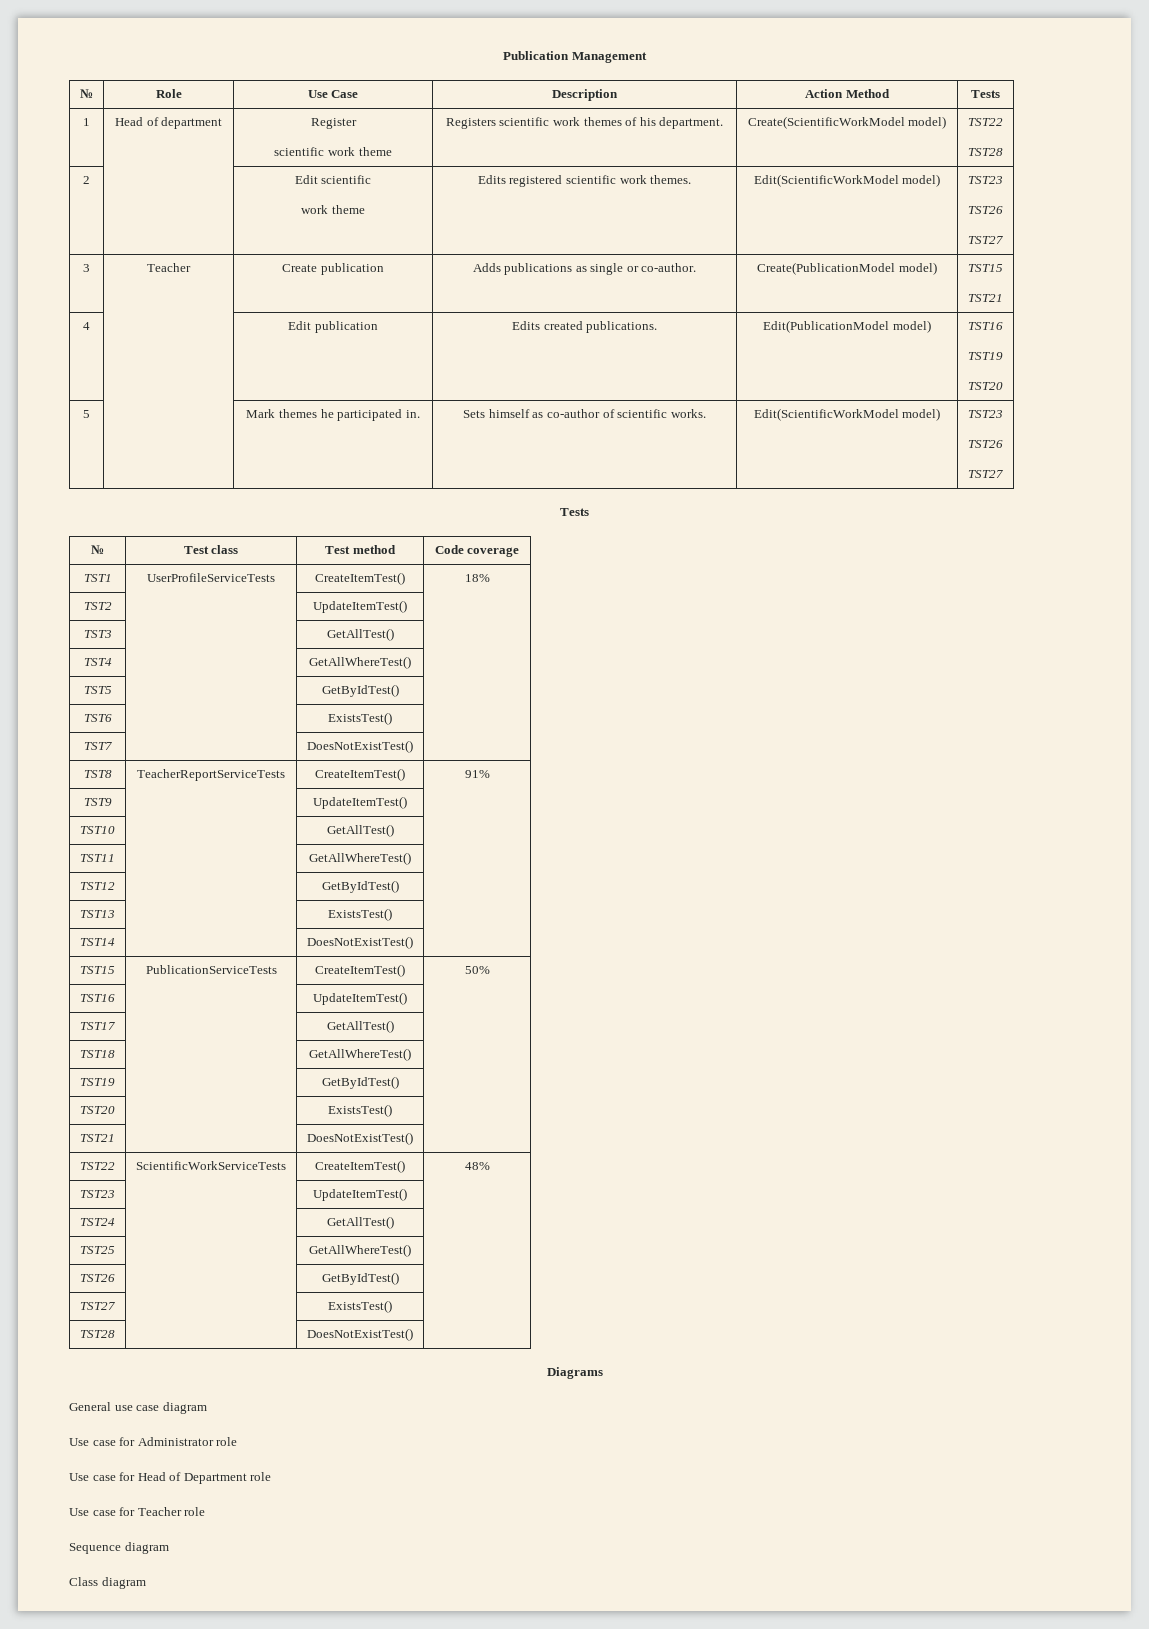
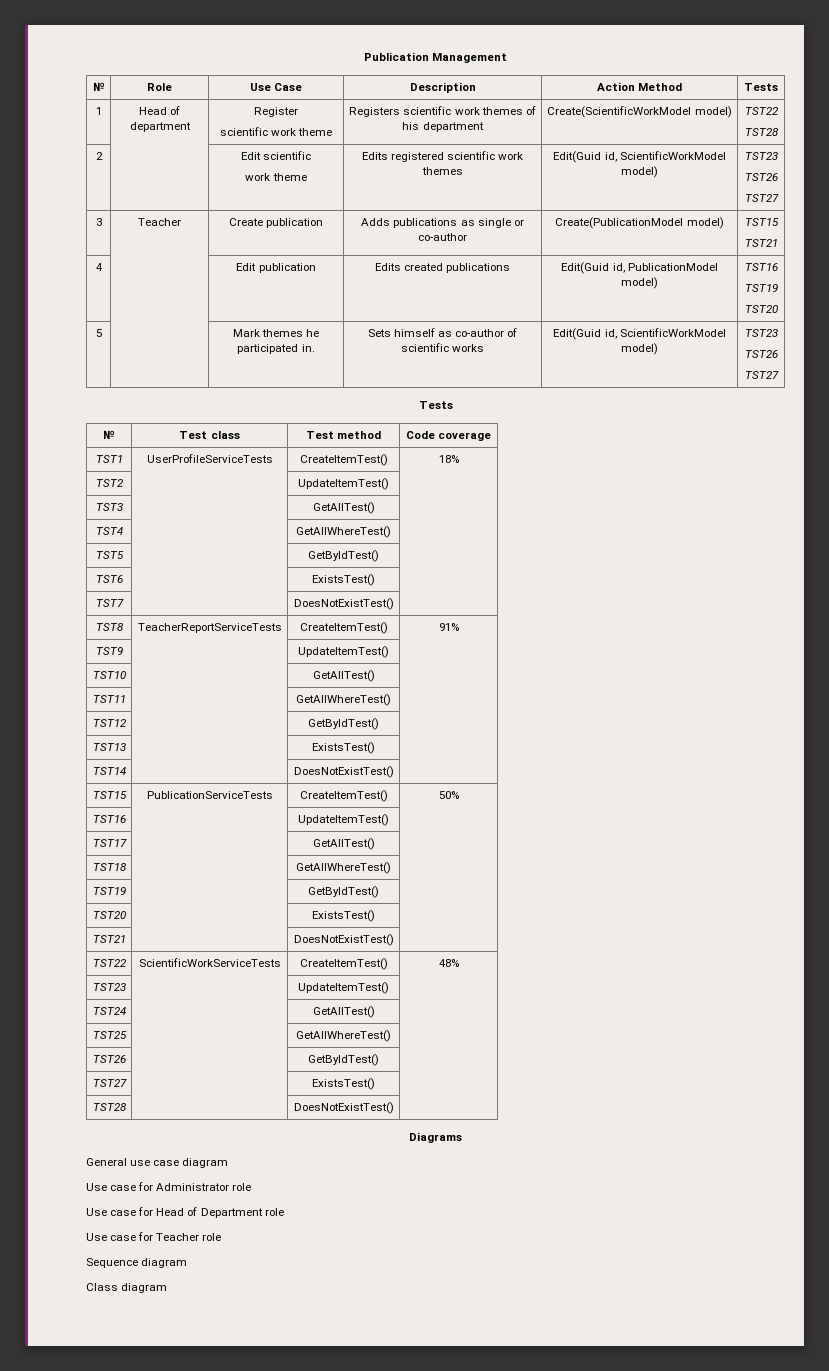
  1 | Head of department | Register
- scientific work theme | Registers scientific work themes of his department. | Create(ScientificWorkModel model) | TST22
+ scientific work theme | Registers scientific work themes of his department | Create(ScientificWorkModel model) | TST22
  2 | | Edit scientific
- work theme | Edits registered scientific work themes. | Edit(ScientificWorkModel model) | TST23
+ work theme | Edits registered scientific work themes | Edit(Guid id, ScientificWorkModel model) | TST23
- 3 | Teacher | Create publication | Adds publications as single or co-author. | Create(PublicationModel model) | TST15
+ 3 | Teacher | Create publication | Adds publications as single or co-author | Create(PublicationModel model) | TST15
- 4 | | Edit publication | Edits created publications. | Edit(PublicationModel model) | TST16
+ 4 | | Edit publication | Edits created publications | Edit(Guid id, PublicationModel model) | TST16
- 5 | | Mark themes he participated in. | Sets himself as co-author of scientific works. | Edit(ScientificWorkModel model) | TST23
+ 5 | | Mark themes he participated in. | Sets himself as co-author of scientific works | Edit(Guid id, ScientificWorkModel model) | TST23

